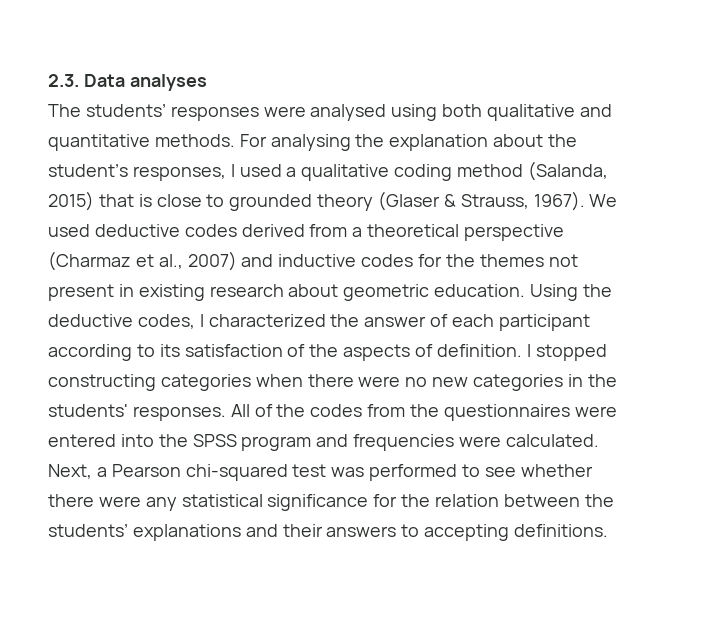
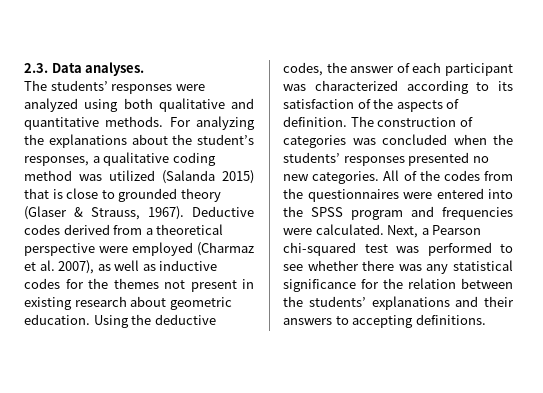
- 2.3. Data analyses
+ 2.3. Data analyses.
- The students’ responses were analysed using both qualitative and quantitative methods.
+ The students’ responses were analyzed using both qualitative and quantitative methods.
- For analysing the explanation about the student’s responses, I used a qualitative coding method (Salanda, 2015) that is close to grounded theory (Glaser & Strauss, 1967).
+ For analyzing the explanations about the student’s responses, a qualitative coding method was utilized (Salanda 2015) that is close to grounded theory (Glaser & Strauss, 1967).
- We used deductive codes derived from a theoretical perspective (Charmaz et al., 2007) and inductive codes for the themes not present in existing research about geometric education.
+ Deductive codes derived from a theoretical perspective were employed (Charmaz et al. 2007), as well as inductive codes for the themes not present in existing research about geometric education.
- Using the deductive codes, I characterized the answer of each participant according to its satisfaction of the aspects of definition.
+ Using the deductive codes, the answer of each participant was characterized according to its satisfaction of the aspects of definition.
- I stopped constructing categories when there were no new categories in the students' responses.
+ The construction of categories was concluded when the students’ responses presented no new categories.
- Next, a Pearson chi-squared test was performed to see whether there were any statistical significance for the relation between the students’ explanations and their answers to accepting definitions.
+ Next, a Pearson chi-squared test was performed to see whether there was any statistical significance for the relation between the students’ explanations and their answers to accepting definitions.

